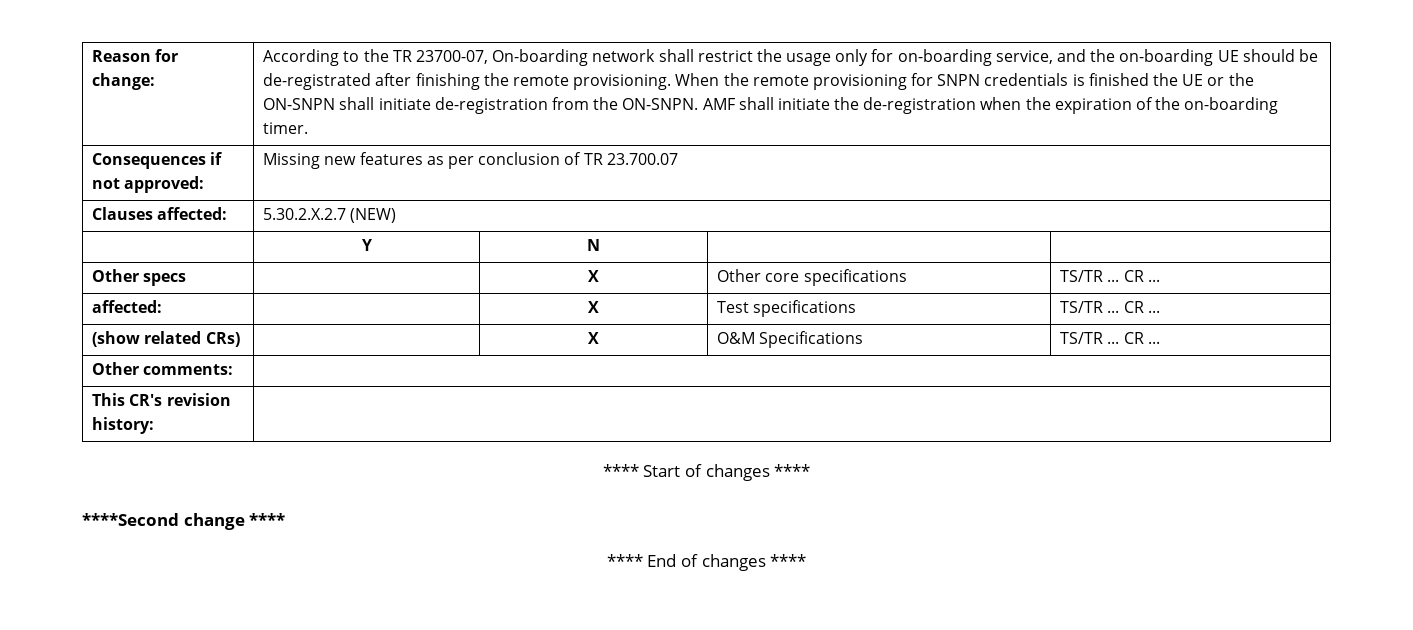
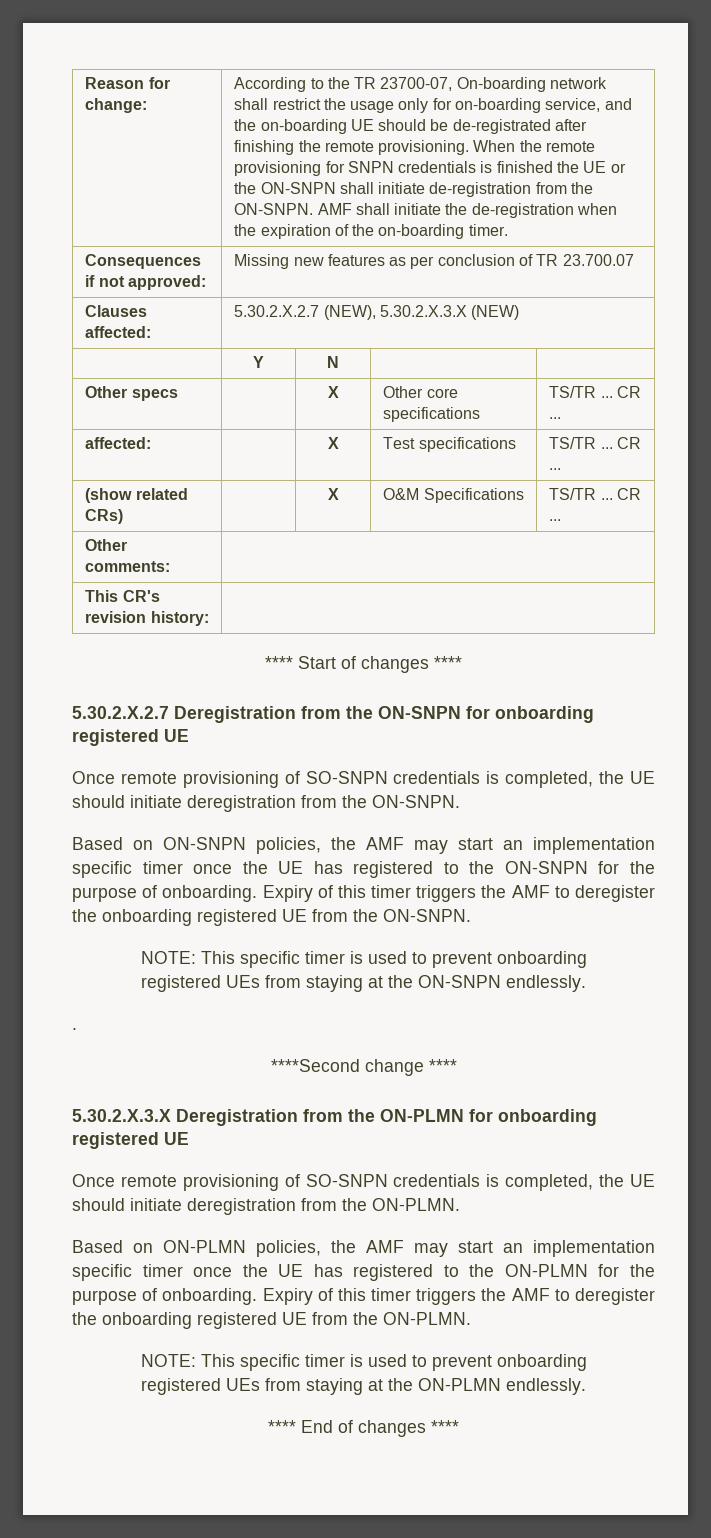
- Clauses affected: | 5.30.2.X.2.7 (NEW)
+ Clauses affected: | 5.30.2.X.2.7 (NEW), 5.30.2.X.3.X (NEW)
+ 5.30.2.X.2.7 Deregistration from the ON-SNPN for onboarding registered UE
+ Once remote provisioning of SO-SNPN credentials is completed, the UE should initiate deregistration from the ON-SNPN.
+ Based on ON-SNPN policies, the AMF may start an implementation specific timer once the UE has registered to the ON-SNPN for the purpose of onboarding. Expiry of this timer triggers the AMF to deregister the onboarding registered UE from the ON-SNPN.
+ NOTE: This specific timer is used to prevent onboarding registered UEs from staying at the ON-SNPN endlessly.
+ .
  ****Second change ****
+ 5.30.2.X.3.X Deregistration from the ON-PLMN for onboarding registered UE
+ Once remote provisioning of SO-SNPN credentials is completed, the UE should initiate deregistration from the ON-PLMN.
+ Based on ON-PLMN policies, the AMF may start an implementation specific timer once the UE has registered to the ON-PLMN for the purpose of onboarding. Expiry of this timer triggers the AMF to deregister the onboarding registered UE from the ON-PLMN.
+ NOTE: This specific timer is used to prevent onboarding registered UEs from staying at the ON-PLMN endlessly.

